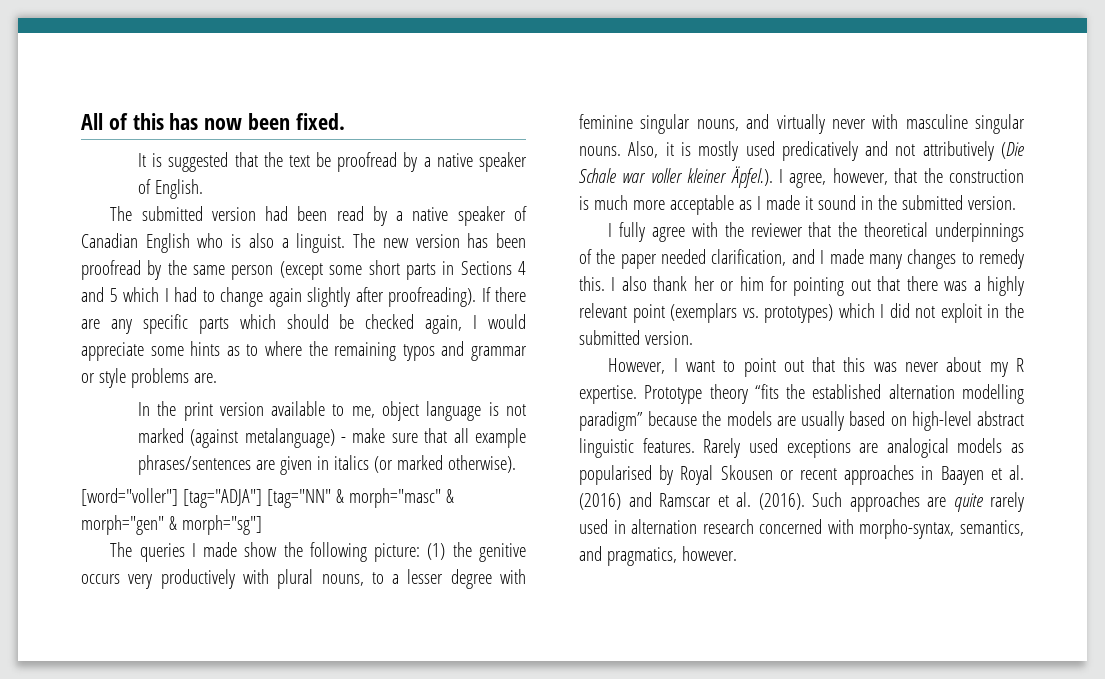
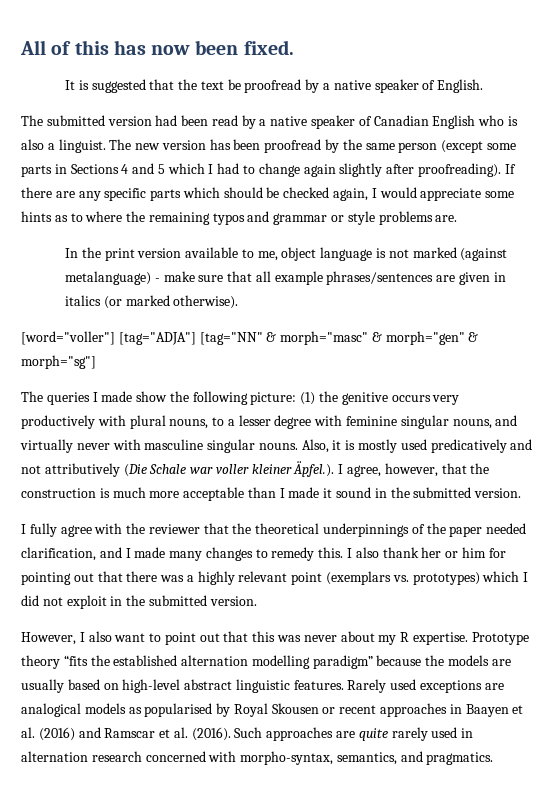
- The new version has been proofread by the same person (except some short parts in Sections 4 and 5 which I had to change again slightly after proofreading).
+ The new version has been proofread by the same person (except some parts in Sections 4 and 5 which I had to change again slightly after proofreading).
- Also, it is mostly used predicatively and not attributively (Die Schale war voller kleiner Äpfel.). I agree, however, that the construction is much more acceptable as I made it sound in the submitted version.
+ Also, it is mostly used predicatively and not attributively (Die Schale war voller kleiner Äpfel.). I agree, however, that the construction is much more acceptable than I made it sound in the submitted version.
- However, I want to point out that this was never about my R expertise.
+ However, I also want to point out that this was never about my R expertise.
- Such approaches are quite rarely used in alternation research concerned with morpho-syntax, semantics, and pragmatics, however.
+ Such approaches are quite rarely used in alternation research concerned with morpho-syntax, semantics, and pragmatics.

